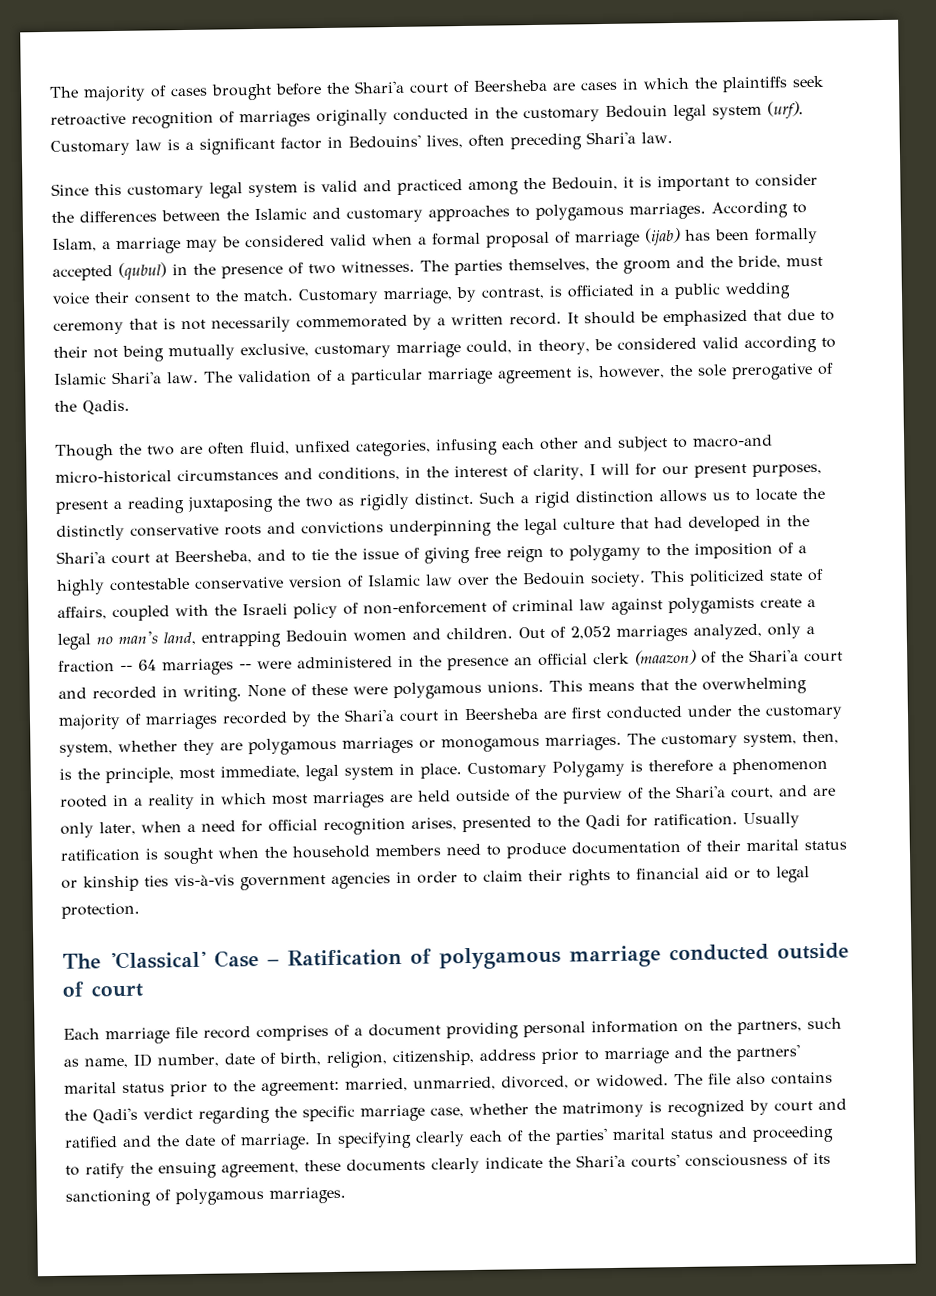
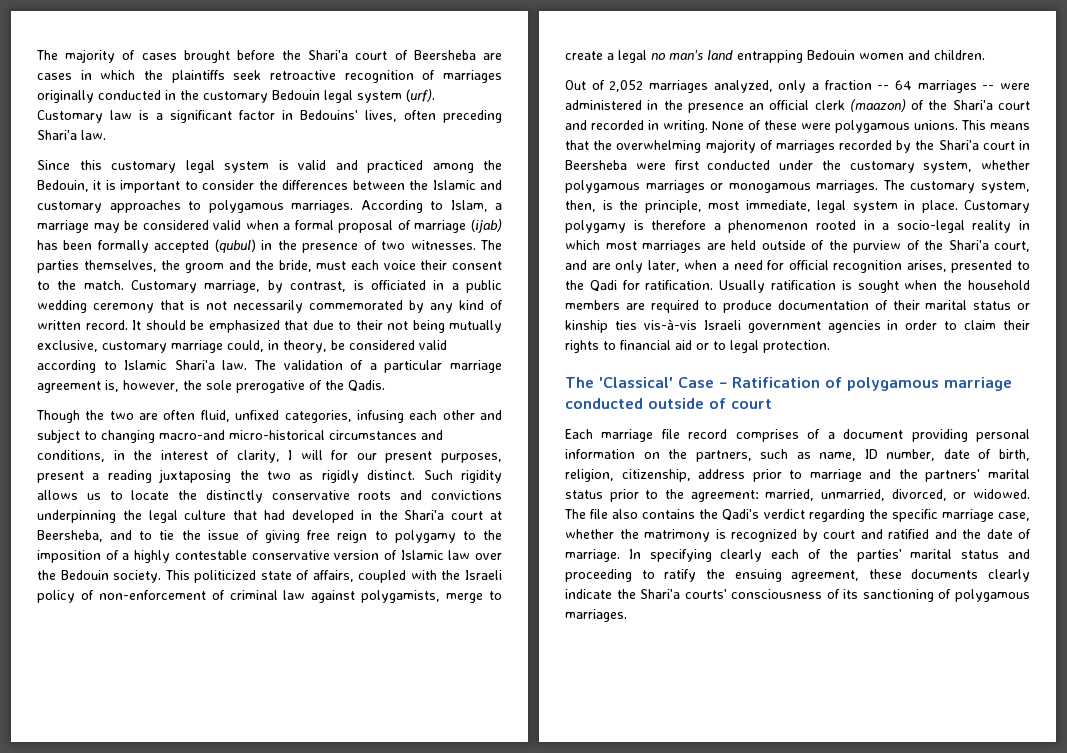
- The parties themselves, the groom and the bride, must voice their consent to the match.
+ The parties themselves, the groom and the bride, must each voice their consent to the match.
- Customary marriage, by contrast, is officiated in a public wedding ceremony that is not necessarily commemorated by a written record.
+ Customary marriage, by contrast, is officiated in a public wedding ceremony that is not necessarily commemorated by any kind of written record.
- Though the two are often fluid, unfixed categories, infusing each other and subject to macro-and micro-historical circumstances and conditions, in the interest of clarity, I will for our present purposes, present a reading juxtaposing the two as rigidly distinct.
+ Though the two are often fluid, unfixed categories, infusing each other and subject to changing macro-and micro-historical circumstances and conditions, in the interest of clarity, I will for our present purposes, present a reading juxtaposing the two as rigidly distinct.
- Such a rigid distinction allows us to locate the distinctly conservative roots and convictions underpinning the legal culture that had developed in the Shari'a court at Beersheba, and to tie the issue of giving free reign to polygamy to the imposition of a highly contestable conservative version of Islamic law over the Bedouin society.
+ Such rigidity allows us to locate the distinctly conservative roots and convictions underpinning the legal culture that had developed in the Shari'a court at Beersheba, and to tie the issue of giving free reign to polygamy to the imposition of a highly contestable conservative version of Islamic law over the Bedouin society.
- This politicized state of affairs, coupled with the Israeli policy of non-enforcement of criminal law against polygamists create a legal no man's land, entrapping Bedouin women and children. Out of 2,052 marriages analyzed, only a fraction -- 64 marriages -- were administered in the presence an official clerk (maazon) of the Shari'a court and recorded in writing.
+ This politicized state of affairs, coupled with the Israeli policy of non-enforcement of criminal law against polygamists, merge to create a legal no man's land entrapping Bedouin women and children.
+ Out of 2,052 marriages analyzed, only a fraction -- 64 marriages -- were administered in the presence an official clerk (maazon) of the Shari'a court and recorded in writing.
- This means that the overwhelming majority of marriages recorded by the Shari'a court in Beersheba are first conducted under the customary system, whether they are polygamous marriages or monogamous marriages.
+ This means that the overwhelming majority of marriages recorded by the Shari'a court in Beersheba were first conducted under the customary system, whether polygamous marriages or monogamous marriages.
- Customary Polygamy is therefore a phenomenon rooted in a reality in which most marriages are held outside of the purview of the Shari'a court, and are only later, when a need for official recognition arises, presented to the Qadi for ratification.
+ Customary polygamy is therefore a phenomenon rooted in a socio-legal reality in which most marriages are held outside of the purview of the Shari'a court, and are only later, when a need for official recognition arises, presented to the Qadi for ratification.
- Usually ratification is sought when the household members need to produce documentation of their marital status or kinship ties vis-à-vis government agencies in order to claim their rights to financial aid or to legal protection.
+ Usually ratification is sought when the household members are required to produce documentation of their marital status or kinship ties vis-à-vis Israeli government agencies in order to claim their rights to financial aid or to legal protection.

